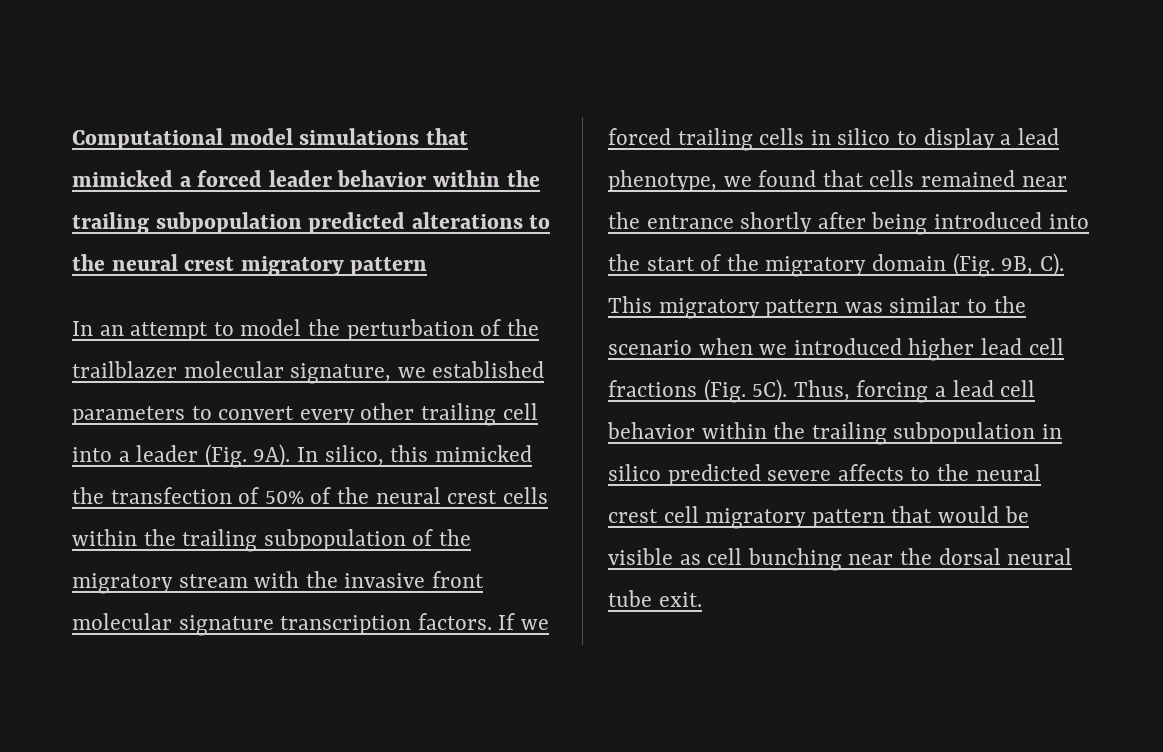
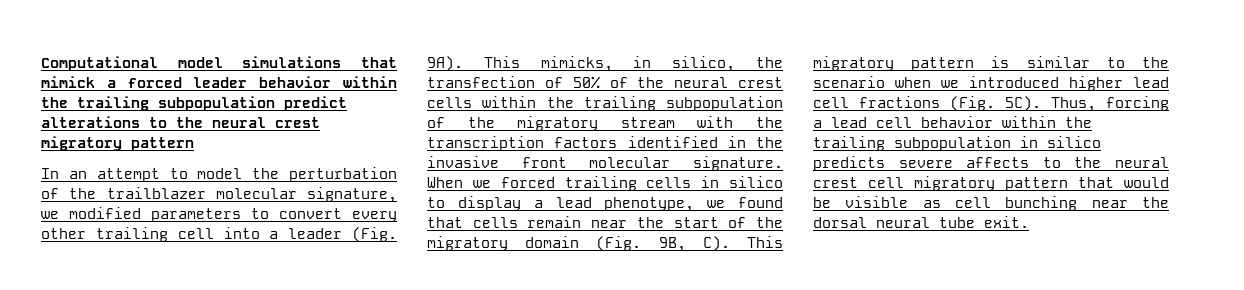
- Computational model simulations that mimicked a forced leader behavior within the trailing subpopulation predicted alterations to the neural crest migratory pattern
+ Computational model simulations that mimick a forced leader behavior within the trailing subpopulation predict alterations to the neural crest migratory pattern
- In an attempt to model the perturbation of the trailblazer molecular signature, we established parameters to convert every other trailing cell into a leader (Fig. 9A).
+ In an attempt to model the perturbation of the trailblazer molecular signature, we modified parameters to convert every other trailing cell into a leader (Fig. 9A).
- In silico, this mimicked the transfection of 50% of the neural crest cells within the trailing subpopulation of the migratory stream with the invasive front molecular signature transcription factors. If we forced trailing cells in silico to display a lead phenotype, we found that cells remained near the entrance shortly after being introduced into the start of the migratory domain (Fig. 9B, C). This migratory pattern was similar to the scenario when we introduced higher lead cell fractions (Fig. 5C).
+ This mimicks, in silico, the transfection of 50% of the neural crest cells within the trailing subpopulation of the migratory stream with the transcription factors identified in the invasive front molecular signature. When we forced trailing cells in silico to display a lead phenotype, we found that cells remain near the start of the migratory domain (Fig. 9B, C). This migratory pattern is similar to the scenario when we introduced higher lead cell fractions (Fig. 5C).
- Thus, forcing a lead cell behavior within the trailing subpopulation in silico predicted severe affects to the neural crest cell migratory pattern that would be visible as cell bunching near the dorsal neural tube exit.
+ Thus, forcing a lead cell behavior within the trailing subpopulation in silico predicts severe affects to the neural crest cell migratory pattern that would be visible as cell bunching near the dorsal neural tube exit.

